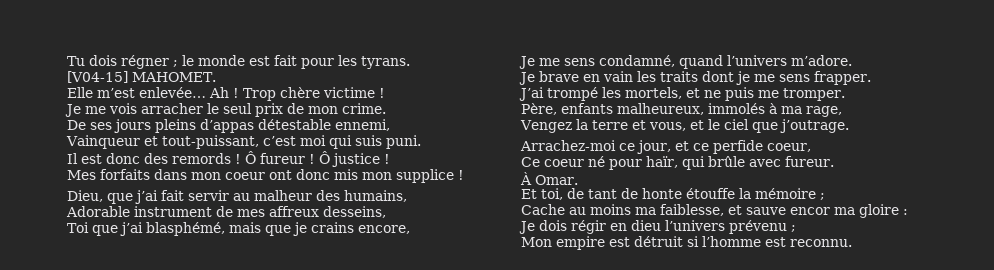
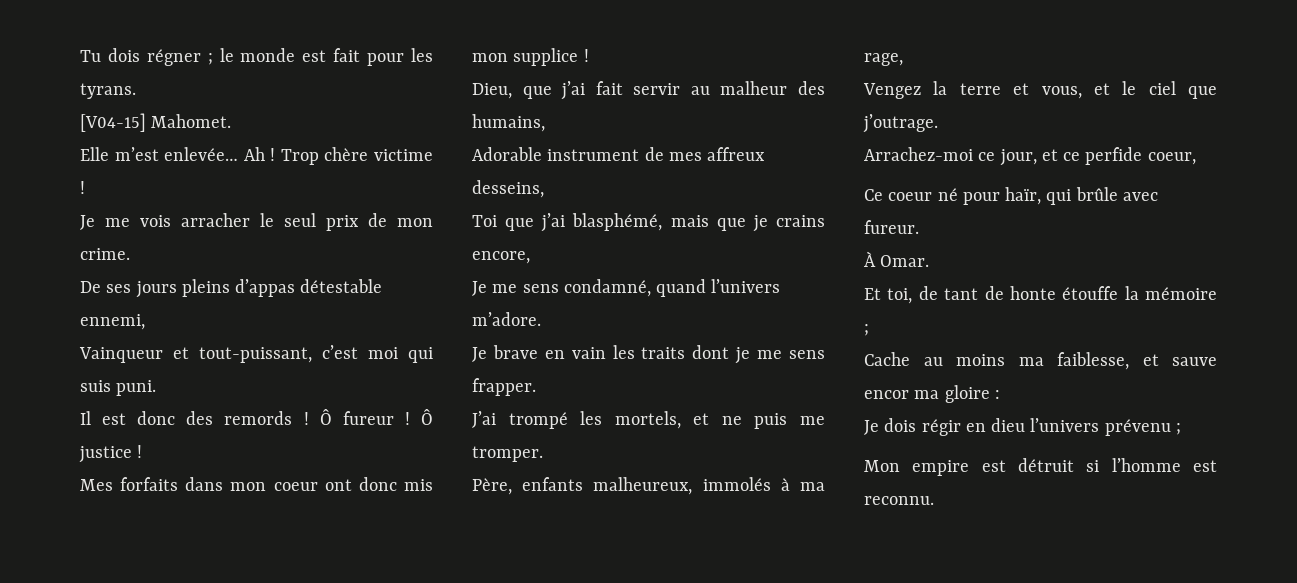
- [V04-15] MAHOMET.
+ [V04-15] Mahomet.

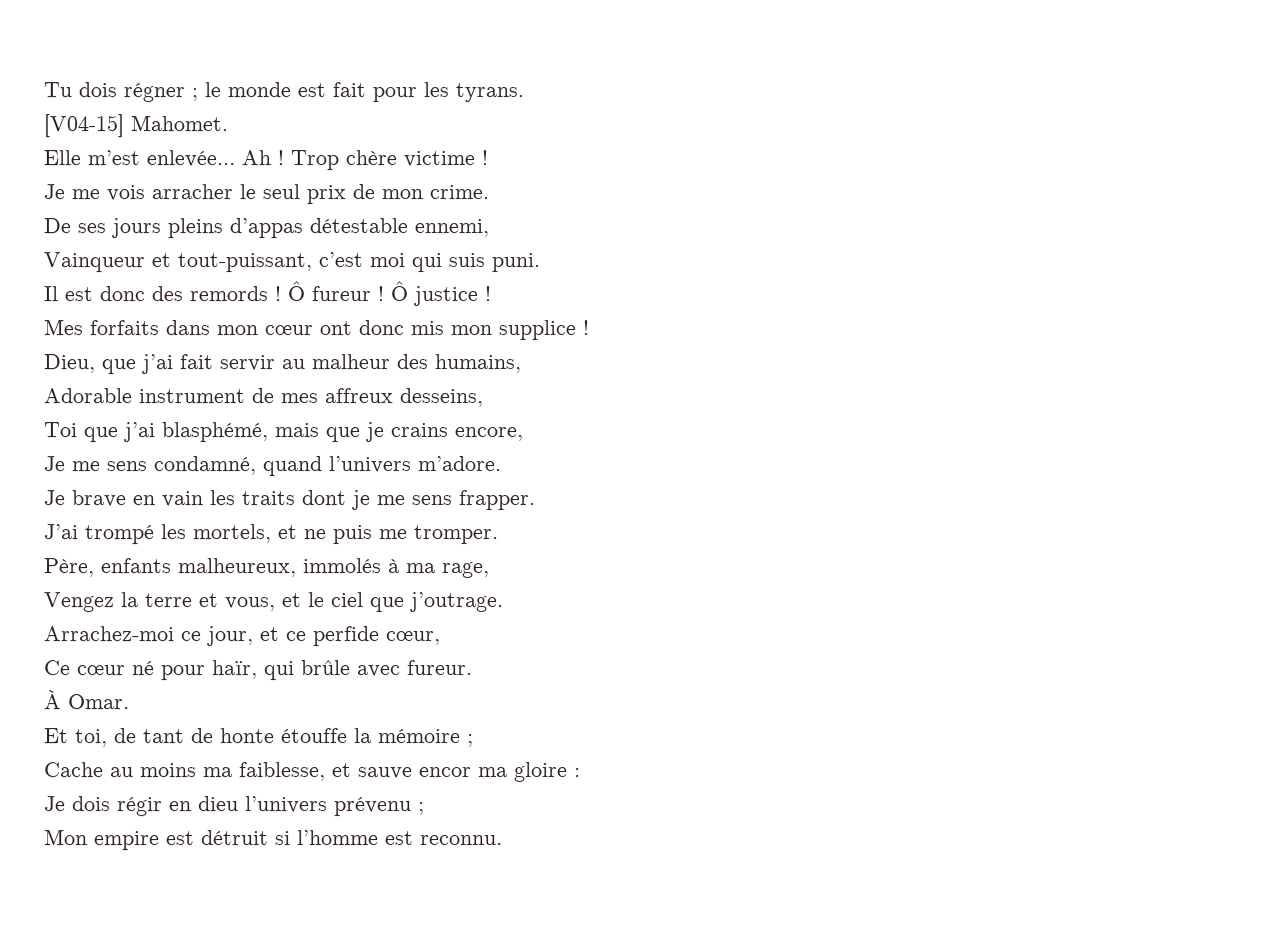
- Mes forfaits dans mon coeur ont donc mis mon supplice !
+ Mes forfaits dans mon cœur ont donc mis mon supplice !
- Arrachez-moi ce jour, et ce perfide coeur,
+ Arrachez-moi ce jour, et ce perfide cœur,
- Ce coeur né pour haïr, qui brûle avec fureur.
+ Ce cœur né pour haïr, qui brûle avec fureur.

